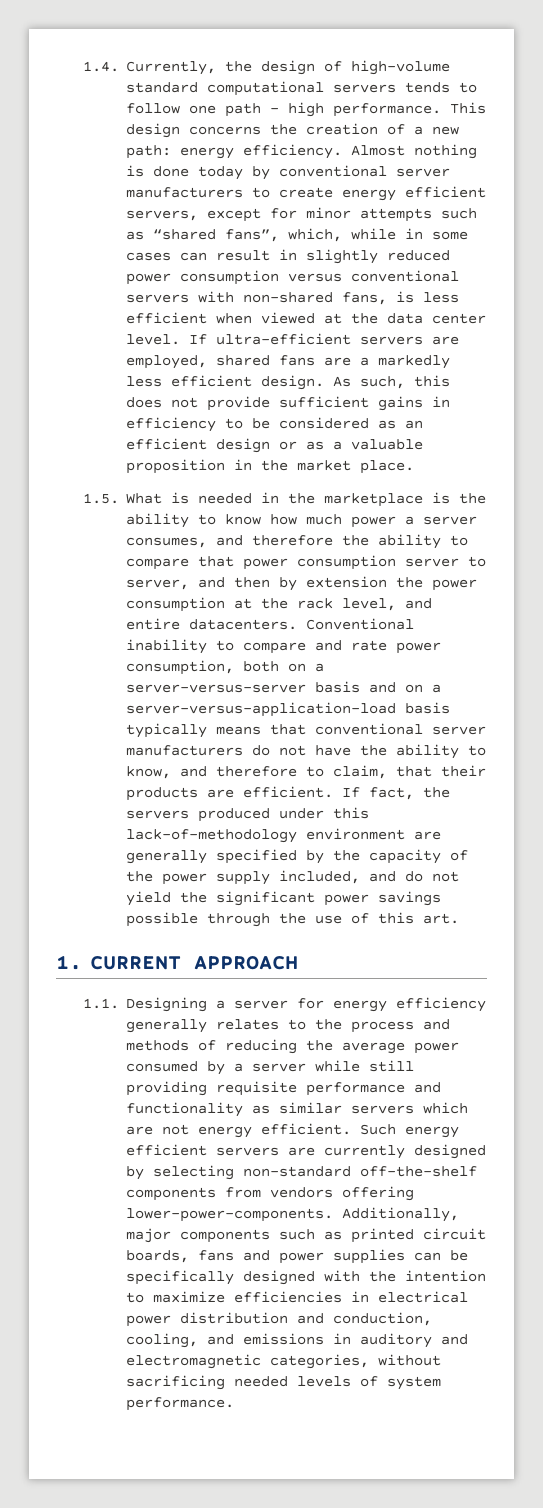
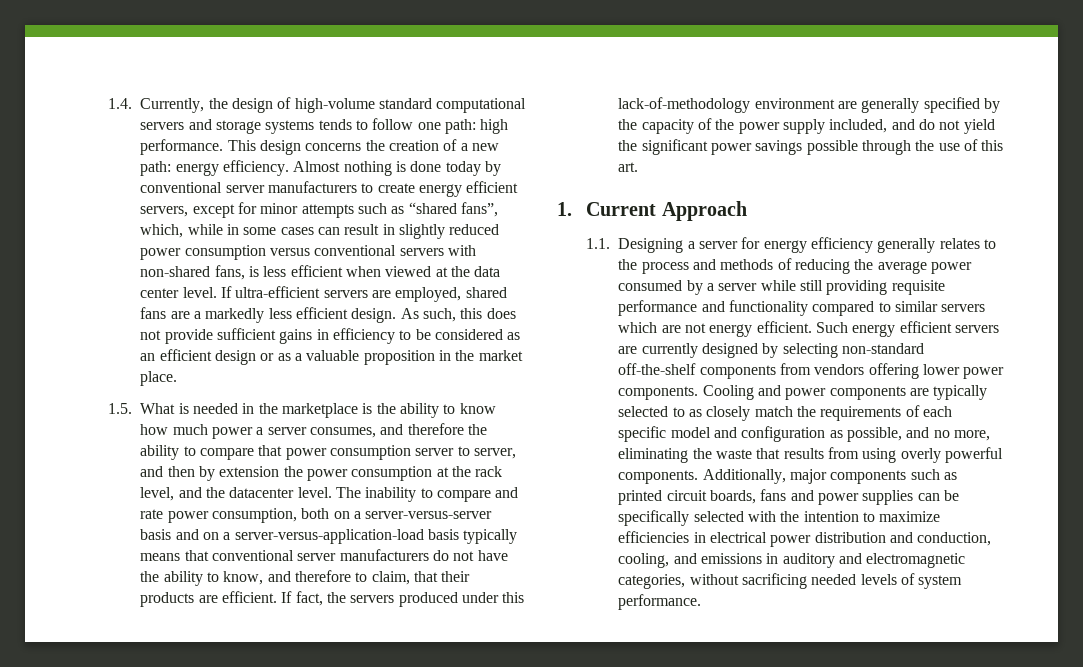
- 1.4. Currently, the design of high-volume standard computational servers tends to follow one path – high performance.
+ 1.4. Currently, the design of high-volume standard computational servers and storage systems tends to follow one path: high performance.
- 1.5. What is needed in the marketplace is the ability to know how much power a server consumes, and therefore the ability to compare that power consumption server to server, and then by extension the power consumption at the rack level, and entire datacenters. Conventional inability to compare and rate power consumption, both on a server-versus-server basis and on a server-versus-application-load basis typically means that conventional server manufacturers do not have the ability to know, and therefore to claim, that their products are efficient.
+ 1.5. What is needed in the marketplace is the ability to know how much power a server consumes, and therefore the ability to compare that power consumption server to server, and then by extension the power consumption at the rack level, and the datacenter level. The inability to compare and rate power consumption, both on a server-versus-server basis and on a server-versus-application-load basis typically means that conventional server manufacturers do not have the ability to know, and therefore to claim, that their products are efficient.
- 1. CURRENT APPROACH
+ 1. Current Approach
- 1.1. Designing a server for energy efficiency generally relates to the process and methods of reducing the average power consumed by a server while still providing requisite performance and functionality as similar servers which are not energy efficient.
+ 1.1. Designing a server for energy efficiency generally relates to the process and methods of reducing the average power consumed by a server while still providing requisite performance and functionality compared to similar servers which are not energy efficient.
- Such energy efficient servers are currently designed by selecting non-standard off-the-shelf components from vendors offering lower-power-components.
+ Such energy efficient servers are currently designed by selecting non-standard off-the-shelf components from vendors offering lower power components. Cooling and power components are typically selected to as closely match the requirements of each specific model and configuration as possible, and no more, eliminating the waste that results from using overly powerful components.
- Additionally, major components such as printed circuit boards, fans and power supplies can be specifically designed with the intention to maximize efficiencies in electrical power distribution and conduction, cooling, and emissions in auditory and electromagnetic categories, without sacrificing needed levels of system performance.
+ Additionally, major components such as printed circuit boards, fans and power supplies can be specifically selected with the intention to maximize efficiencies in electrical power distribution and conduction, cooling, and emissions in auditory and electromagnetic categories, without sacrificing needed levels of system performance.

